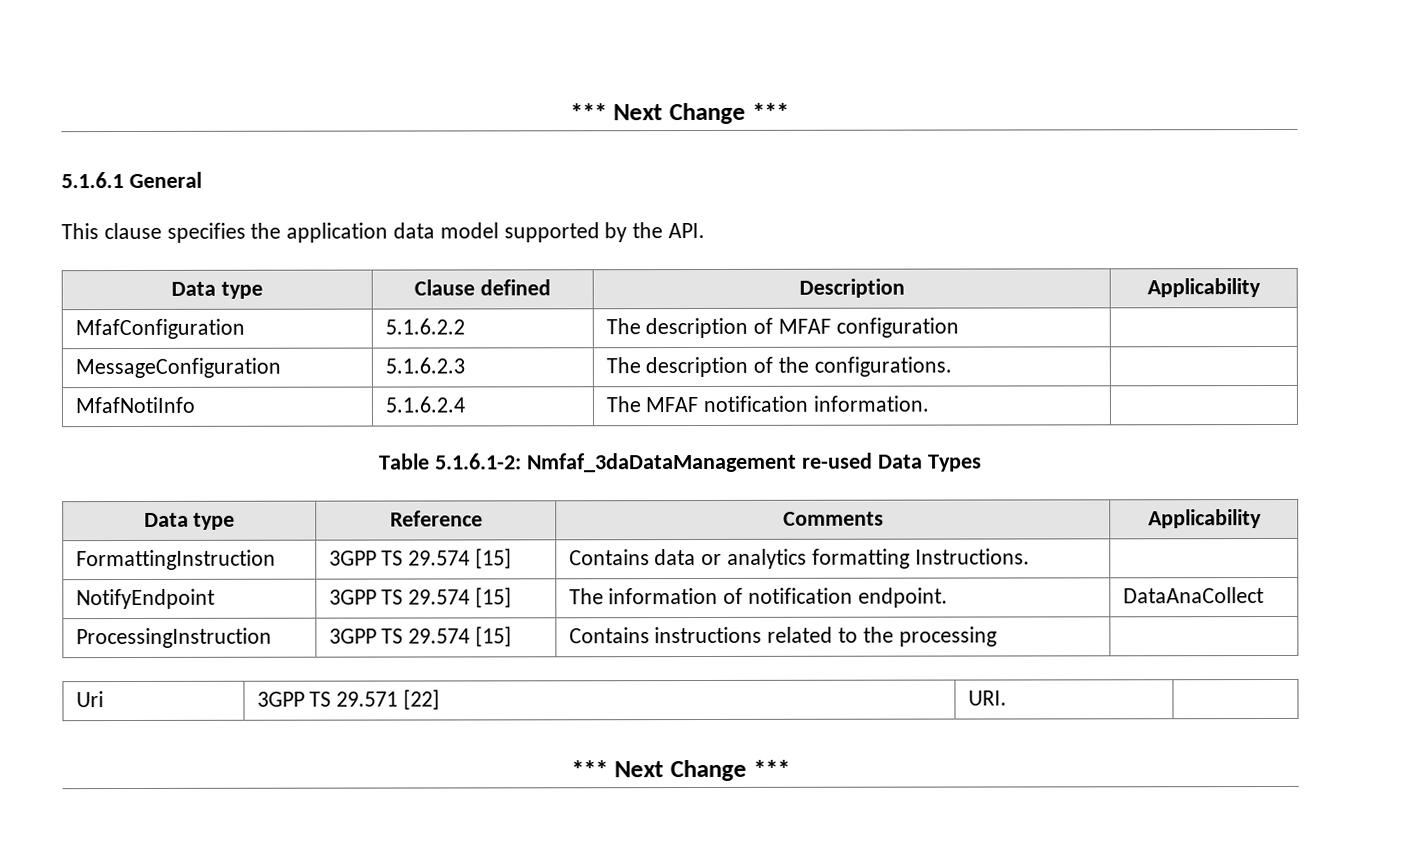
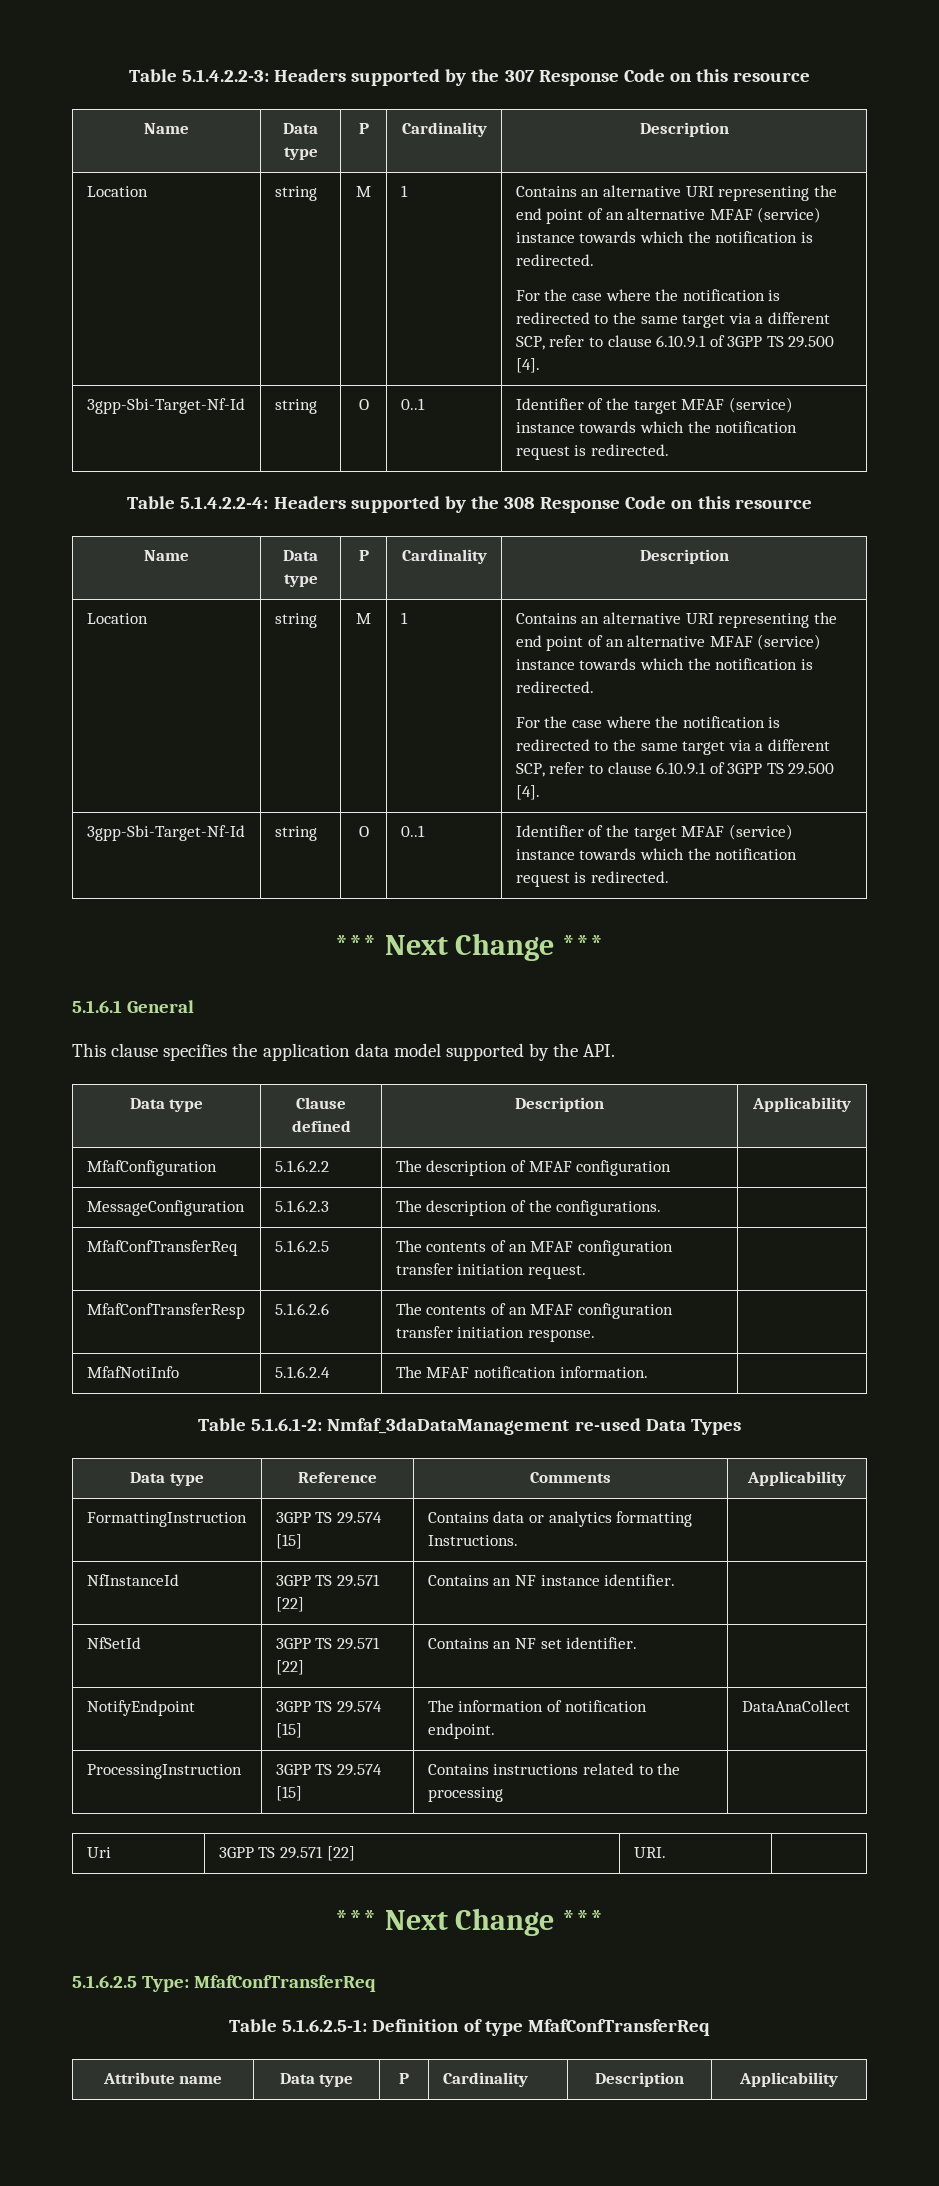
+ Table 5.1.4.2.2-3: Headers supported by the 307 Response Code on this resource
+ Name | Data type | P | Cardinality | Description
+ Location | string | M | 1 | Contains an alternative URI representing the end point of an alternative MFAF (service) instance towards which the notification is redirected.
+ For the case where the notification is redirected to the same target via a different SCP, refer to clause 6.10.9.1 of 3GPP TS 29.500 [4].
+ 3gpp-Sbi-Target-Nf-Id | string | O | 0..1 | Identifier of the target MFAF (service) instance towards which the notification request is redirected.
+ Table 5.1.4.2.2-4: Headers supported by the 308 Response Code on this resource
+ Name | Data type | P | Cardinality | Description
+ Location | string | M | 1 | Contains an alternative URI representing the end point of an alternative MFAF (service) instance towards which the notification is redirected.
+ For the case where the notification is redirected to the same target via a different SCP, refer to clause 6.10.9.1 of 3GPP TS 29.500 [4].
+ 3gpp-Sbi-Target-Nf-Id | string | O | 0..1 | Identifier of the target MFAF (service) instance towards which the notification request is redirected.
+ MfafConfTransferReq | 5.1.6.2.5 | The contents of an MFAF configuration transfer initiation request. |
+ MfafConfTransferResp | 5.1.6.2.6 | The contents of an MFAF configuration transfer initiation response. |
+ NfInstanceId | 3GPP TS 29.571 [22] | Contains an NF instance identifier. |
+ NfSetId | 3GPP TS 29.571 [22] | Contains an NF set identifier. |
+ 5.1.6.2.5 Type: MfafConfTransferReq
+ Table 5.1.6.2.5-1: Definition of type MfafConfTransferReq
+ Attribute name | Data type | P | Cardinality | Description | Applicability

